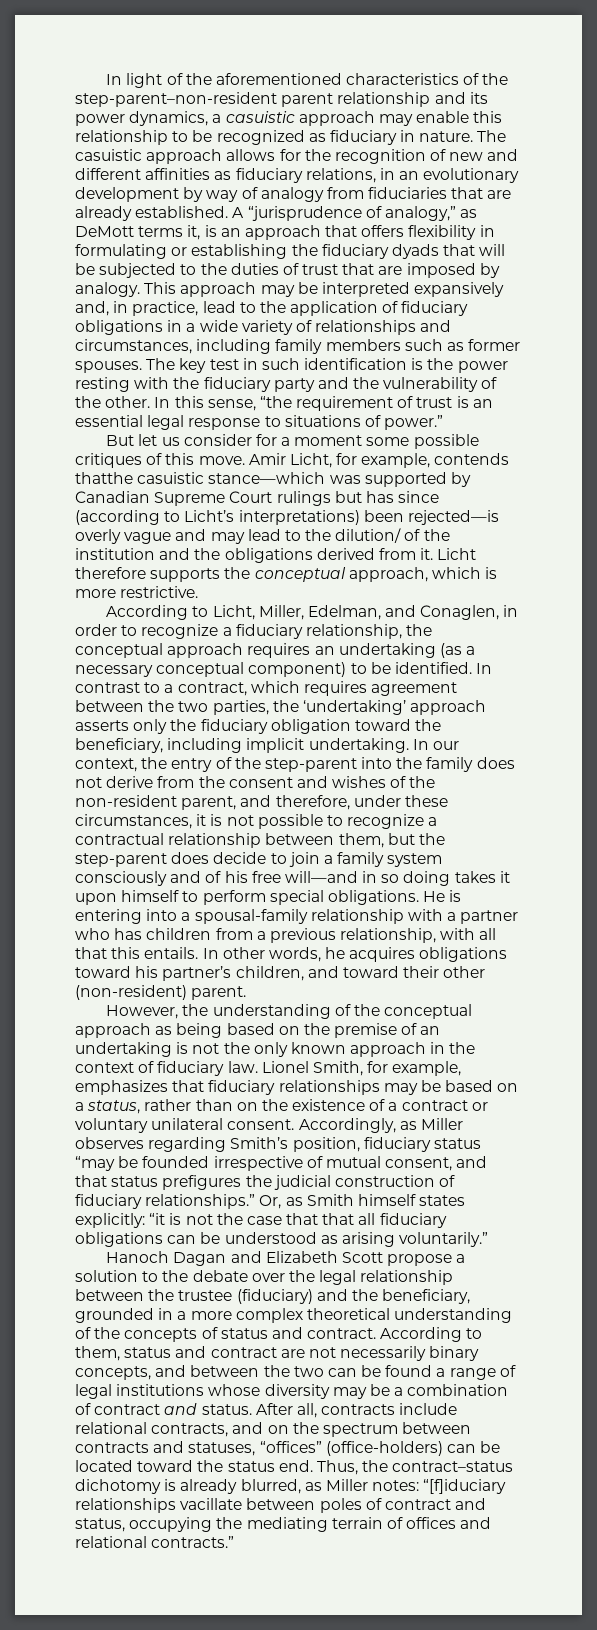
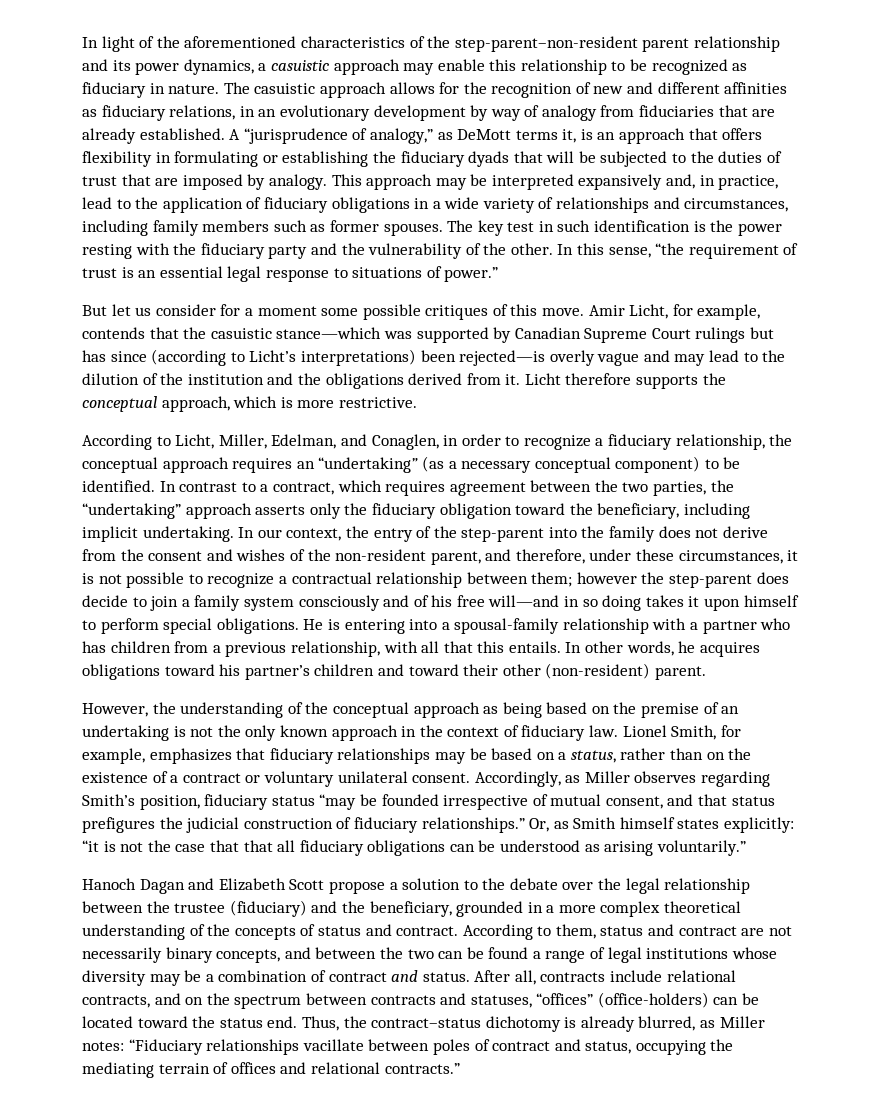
- Amir Licht, for example, contends thatthe casuistic stance—which was supported by Canadian Supreme Court rulings but has since (according to Licht’s interpretations) been rejected—is overly vague and may lead to the dilution/ of the institution and the obligations derived from it.
+ Amir Licht, for example, contends that the casuistic stance—which was supported by Canadian Supreme Court rulings but has since (according to Licht’s interpretations) been rejected—is overly vague and may lead to the dilution of the institution and the obligations derived from it.
- According to Licht, Miller, Edelman, and Conaglen, in order to recognize a fiduciary relationship, the conceptual approach requires an undertaking (as a necessary conceptual component) to be identified.
+ According to Licht, Miller, Edelman, and Conaglen, in order to recognize a fiduciary relationship, the conceptual approach requires an “undertaking” (as a necessary conceptual component) to be identified.
- In contrast to a contract, which requires agreement between the two parties, the ‘undertaking’ approach asserts only the fiduciary obligation toward the beneficiary, including implicit undertaking.
+ In contrast to a contract, which requires agreement between the two parties, the “undertaking” approach asserts only the fiduciary obligation toward the beneficiary, including implicit undertaking.
- In our context, the entry of the step-parent into the family does not derive from the consent and wishes of the non-resident parent, and therefore, under these circumstances, it is not possible to recognize a contractual relationship between them, but the step-parent does decide to join a family system consciously and of his free will—and in so doing takes it upon himself to perform special obligations.
+ In our context, the entry of the step-parent into the family does not derive from the consent and wishes of the non-resident parent, and therefore, under these circumstances, it is not possible to recognize a contractual relationship between them; however the step-parent does decide to join a family system consciously and of his free will—and in so doing takes it upon himself to perform special obligations.
- In other words, he acquires obligations toward his partner’s children, and toward their other (non-resident) parent.
+ In other words, he acquires obligations toward his partner’s children and toward their other (non-resident) parent.
- Thus, the contract–status dichotomy is already blurred, as Miller notes: “[f]iduciary relationships vacillate between poles of contract and status, occupying the mediating terrain of offices and relational contracts.”
+ Thus, the contract–status dichotomy is already blurred, as Miller notes: “Fiduciary relationships vacillate between poles of contract and status, occupying the mediating terrain of offices and relational contracts.”

